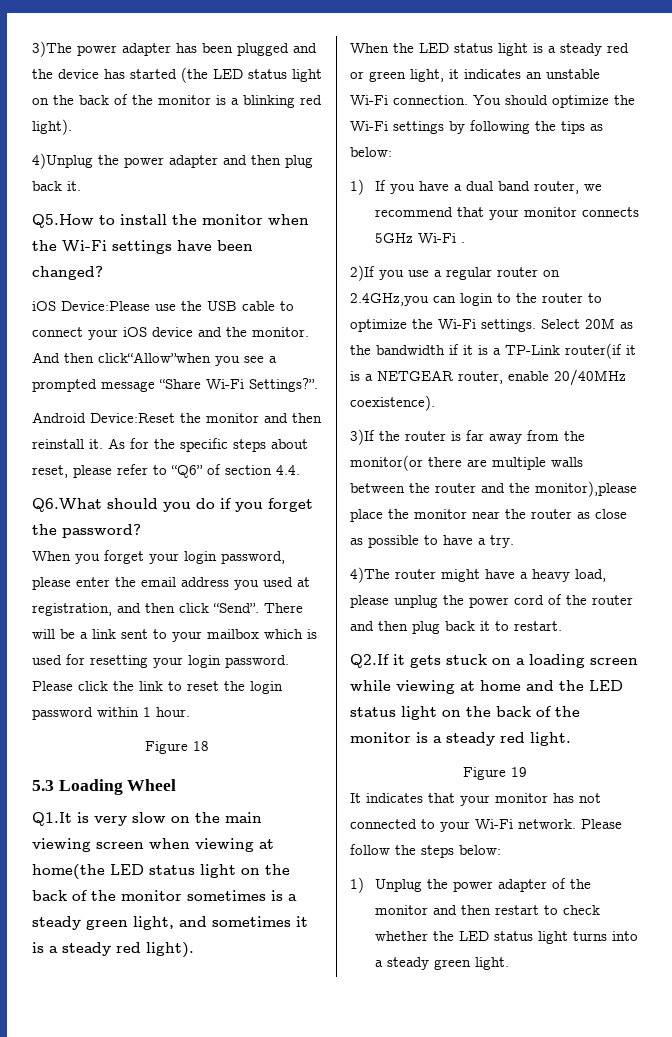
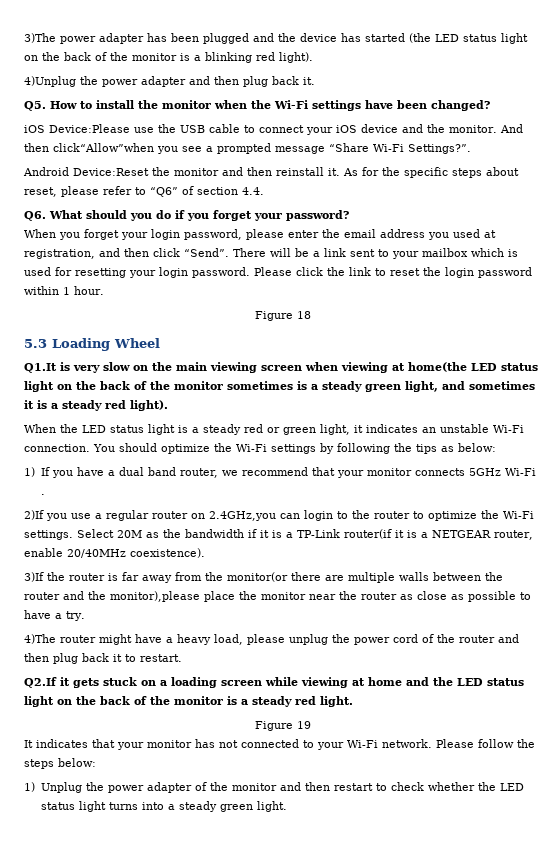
- Q5.How to install the monitor when the Wi-Fi settings have been changed?
+ Q5. How to install the monitor when the Wi-Fi settings have been changed?
- Q6.What should you do if you forget the password?
+ Q6. What should you do if you forget your password?

